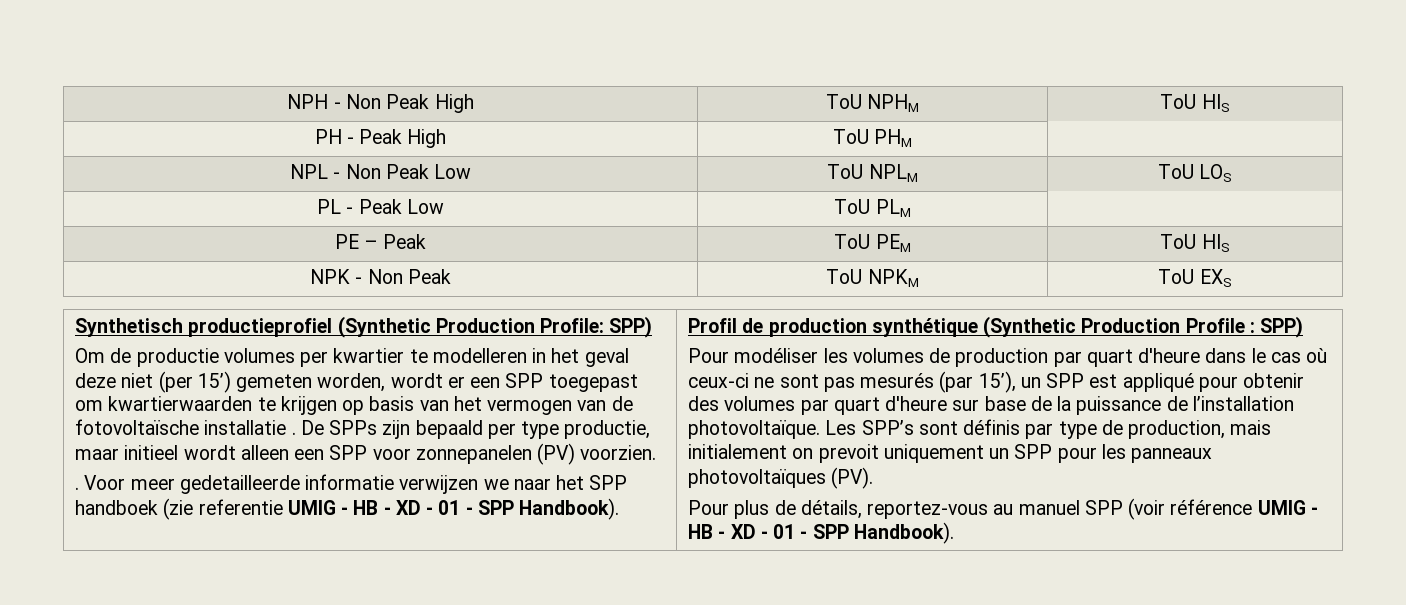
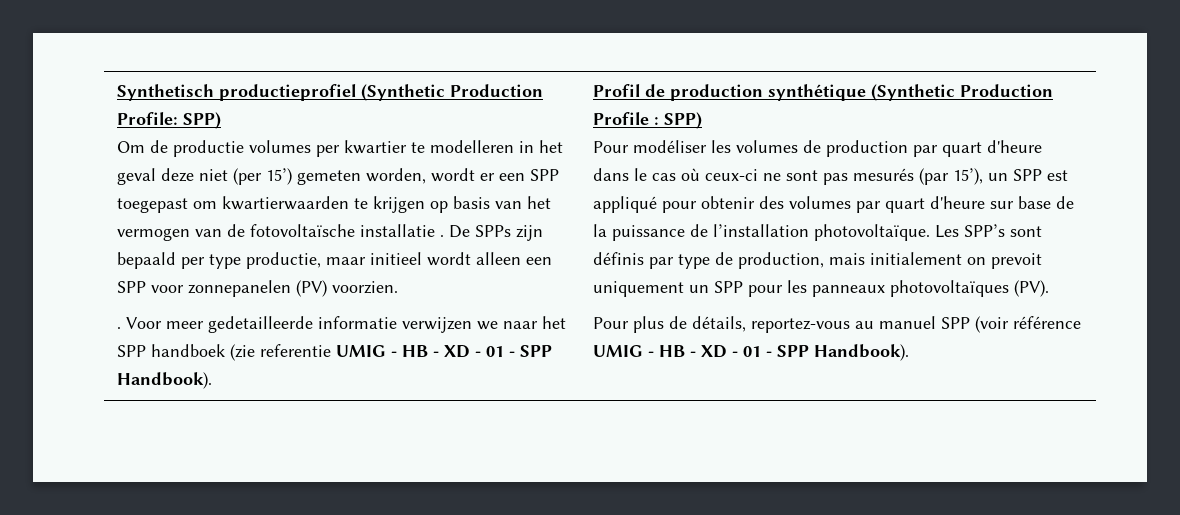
- NPH - Non Peak High | ToU NPHM | ToU HIS
- PH - Peak High | ToU PHM |
- NPL - Non Peak Low | ToU NPLM | ToU LOS
- PL - Peak Low | ToU PLM |
- PE – Peak | ToU PEM | ToU HIS
- NPK - Non Peak | ToU NPKM | ToU EXS

